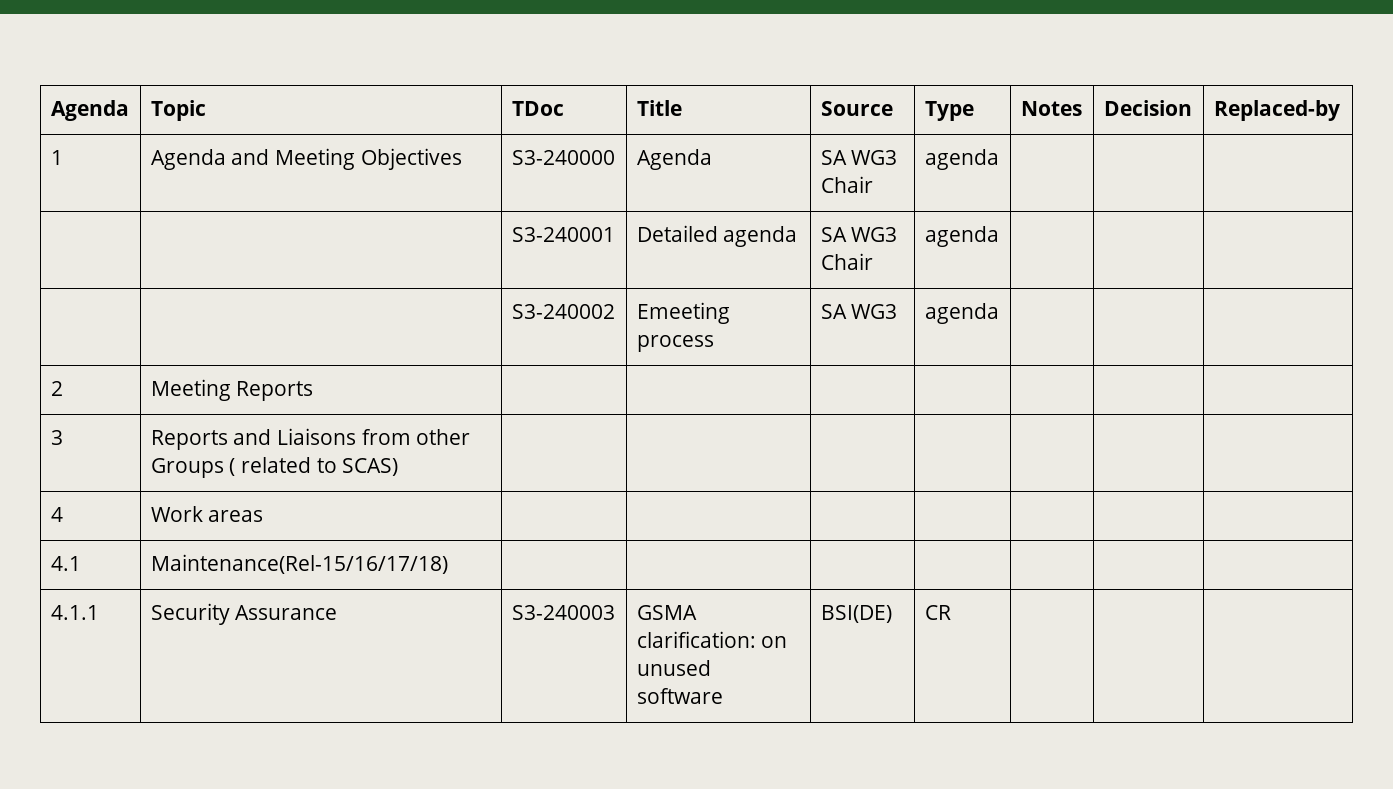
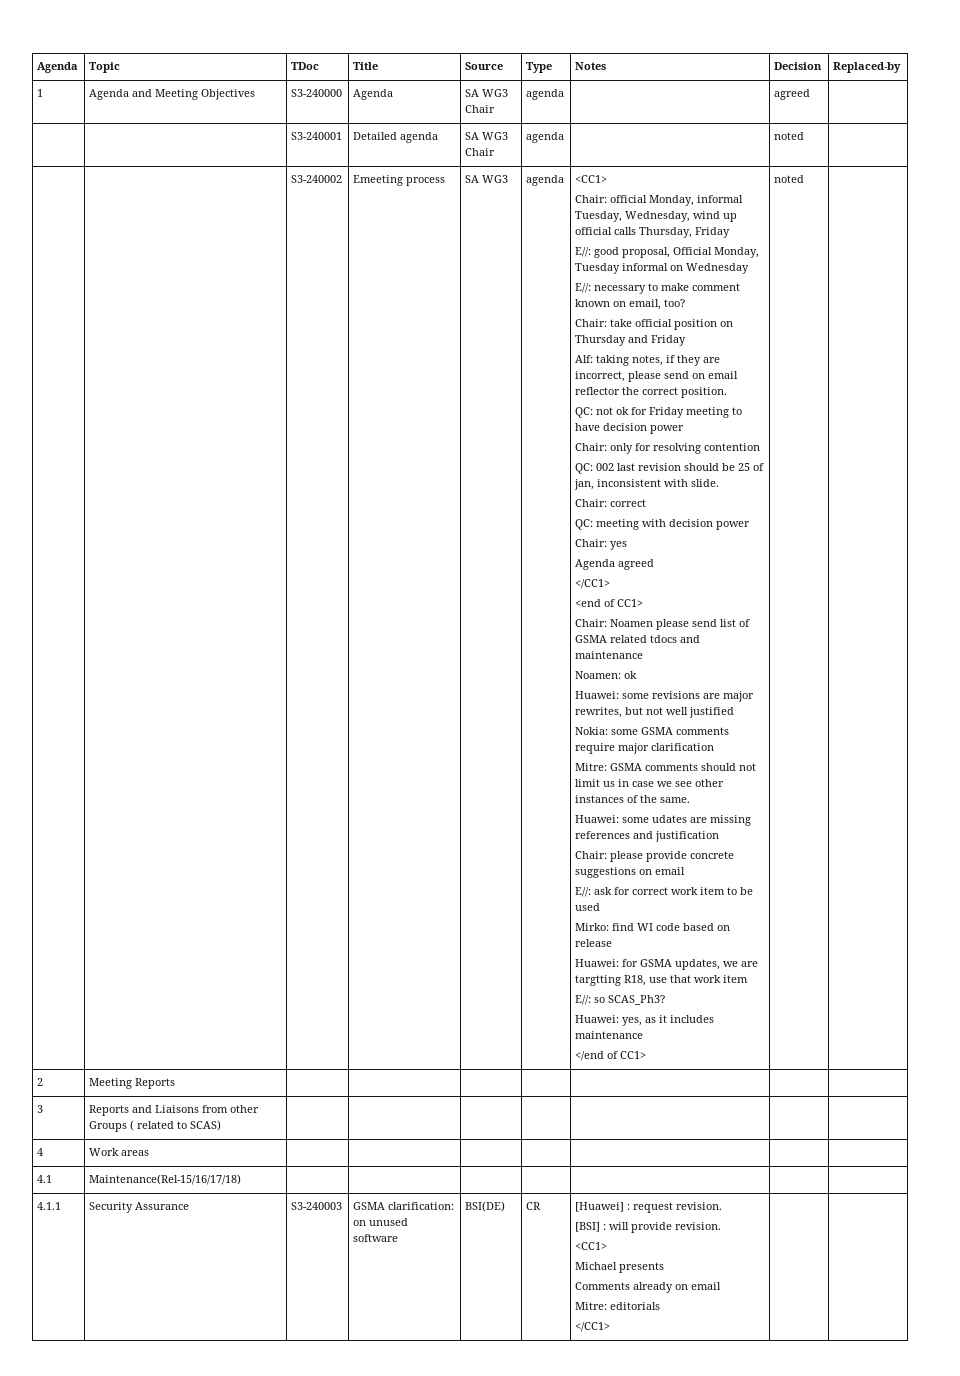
- 1 | Agenda and Meeting Objectives | S3-240000 | Agenda | SA WG3 Chair | agenda | | |
+ 1 | Agenda and Meeting Objectives | S3-240000 | Agenda | SA WG3 Chair | agenda | | agreed |
- | | S3-240001 | Detailed agenda | SA WG3 Chair | agenda | | |
+ | | S3-240001 | Detailed agenda | SA WG3 Chair | agenda | | noted |
- SA WG3 | agenda
+ SA WG3 | agenda | <CC1>
+ Chair: official Monday, informal Tuesday, Wednesday, wind up official calls Thursday, Friday
+ E//: good proposal, Official Monday, Tuesday informal on Wednesday
+ E//: necessary to make comment known on email, too?
+ Chair: take official position on Thursday and Friday
+ Alf: taking notes, if they are incorrect, please send on email reflector the correct position.
+ QC: not ok for Friday meeting to have decision power
+ Chair: only for resolving contention
+ QC: 002 last revision should be 25 of jan, inconsistent with slide.
+ Chair: correct
+ QC: meeting with decision power
+ Chair: yes
+ Agenda agreed
+ </CC1>
+ <end of CC1>
+ Chair: Noamen please send list of GSMA related tdocs and maintenance
+ Noamen: ok
+ Huawei: some revisions are major rewrites, but not well justified
+ Nokia: some GSMA comments require major clarification
+ Mitre: GSMA comments should not limit us in case we see other instances of the same.
+ Huawei: some udates are missing references and justification
+ Chair: please provide concrete suggestions on email
+ E//: ask for correct work item to be used
+ Mirko: find WI code based on release
+ Huawei: for GSMA updates, we are targtting R18, use that work item
+ E//: so SCAS_Ph3?
+ Huawei: yes, as it includes maintenance
+ </end of CC1> | noted
- 4.1.1 | Security Assurance | S3-240003 | GSMA clarification: on unused software | BSI(DE) | CR | | |
+ 4.1.1 | Security Assurance | S3-240003 | GSMA clarification: on unused software | BSI(DE) | CR | [Huawei] : request revision.
+ [BSI] : will provide revision.
+ <CC1>
+ Michael presents
+ Comments already on email
+ Mitre: editorials
+ </CC1> | |

